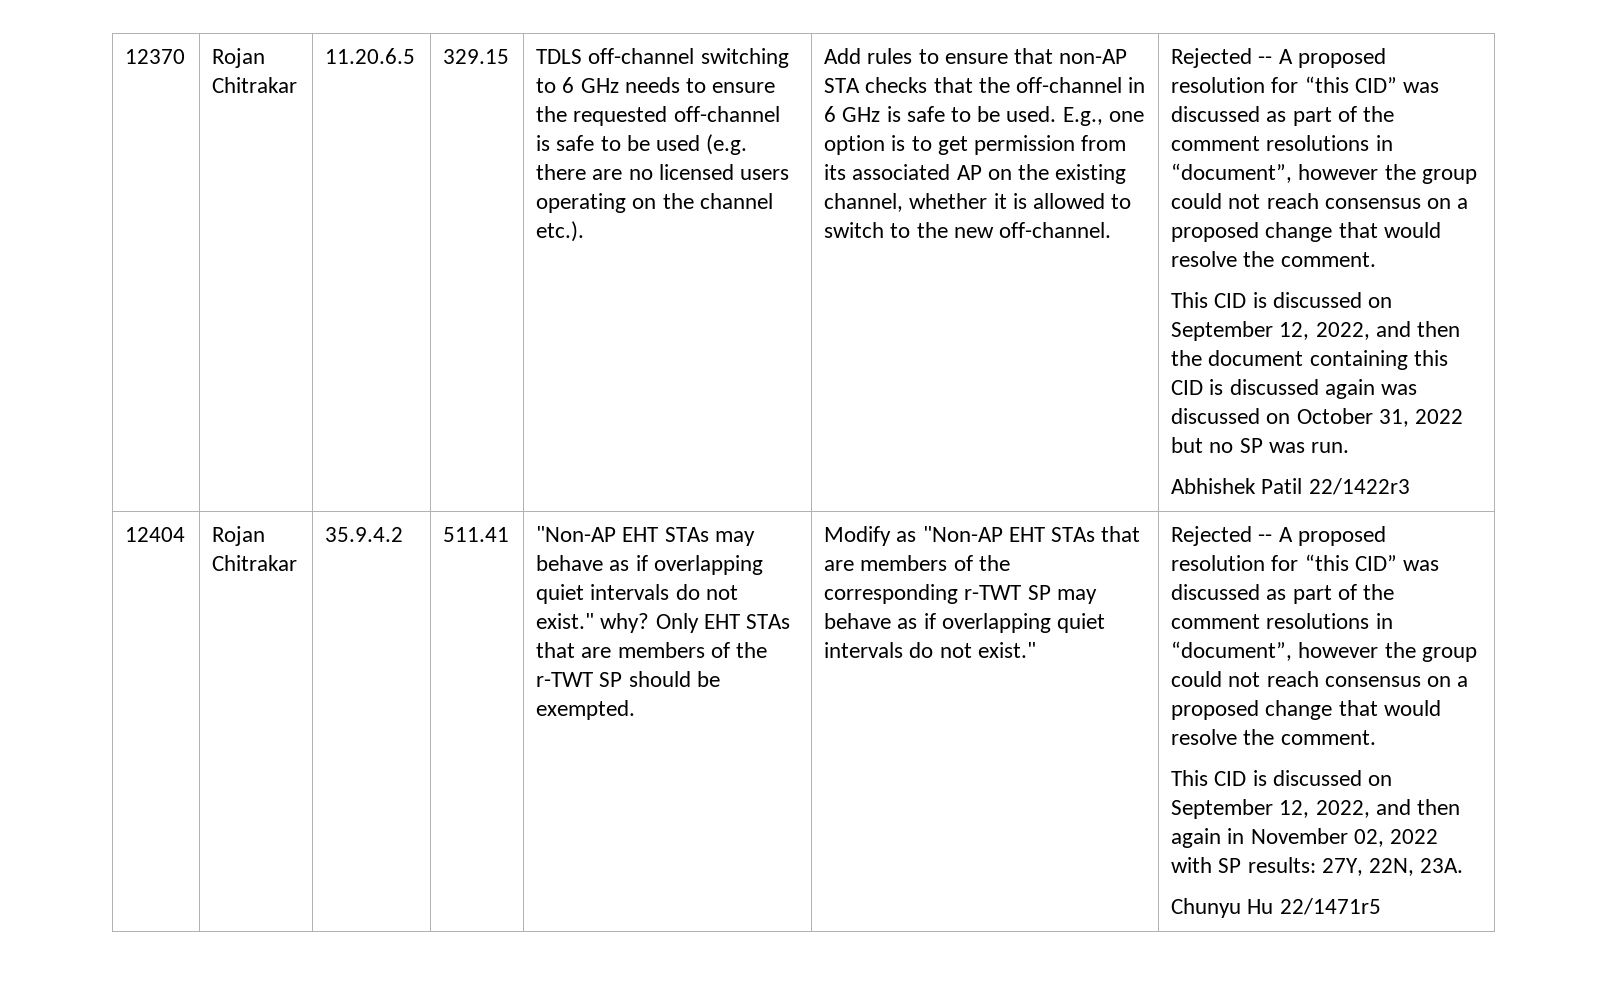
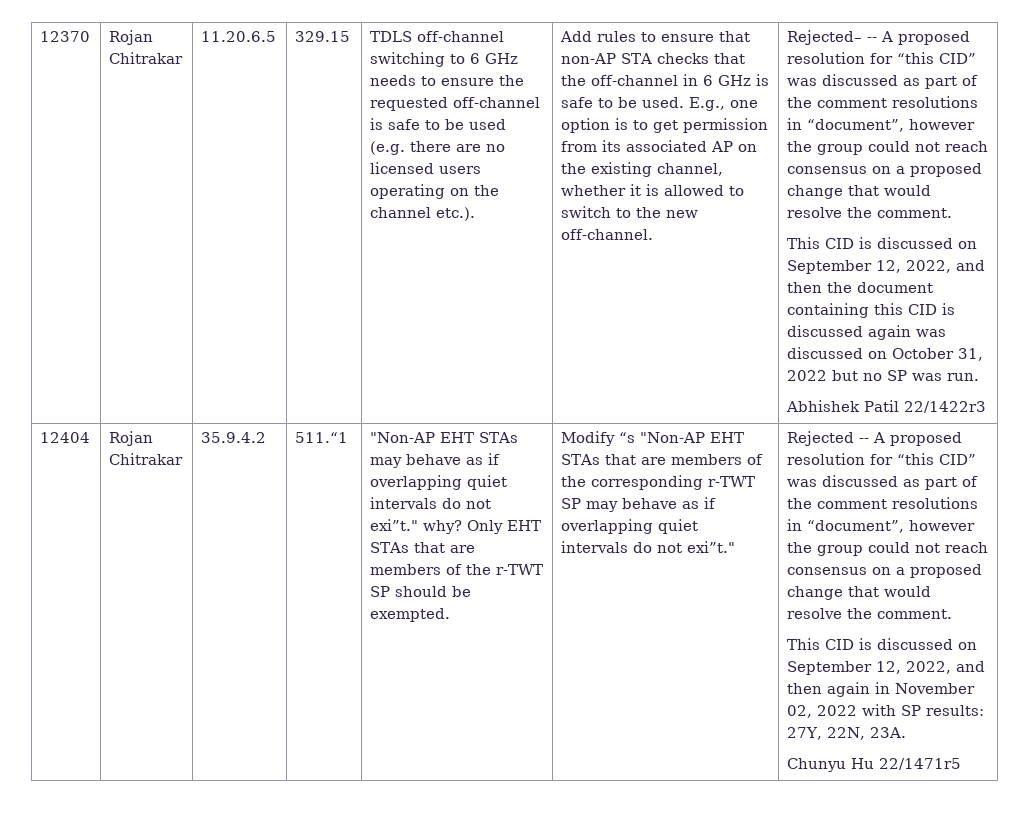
- E.g., one option is to get permission from its associated AP on the existing channel, whether it is allowed to switch to the new off-channel. | Rejected -- A proposed resolution for “this CID” was discussed as part of the comment resolutions in “document”, however the group could not reach consensus on a proposed change that would resolve the comment.
+ E.g., one option is to get permission from its associated AP on the existing channel, whether it is allowed to switch to the new off-channel. | Rejected– -- A proposed resolution for “this CID” was discussed as part of the comment resolutions in “document”, however the group could not reach consensus on a proposed change that would resolve the comment.
- 511.41
+ 511.“1
- "Non-AP EHT STAs may behave as if overlapping quiet intervals do not exist." why?
+ "Non-AP EHT STAs may behave as if overlapping quiet intervals do not exi”t." why?
- Modify as "Non-AP EHT STAs that are members of the corresponding r-TWT SP may behave as if overlapping quiet intervals do not exist."
+ Modify “s "Non-AP EHT STAs that are members of the corresponding r-TWT SP may behave as if overlapping quiet intervals do not exi”t."

